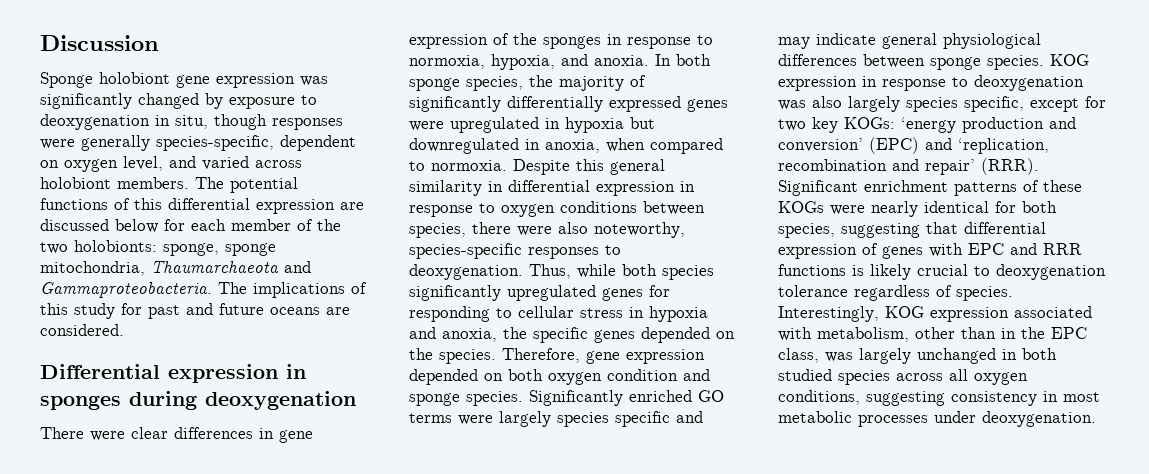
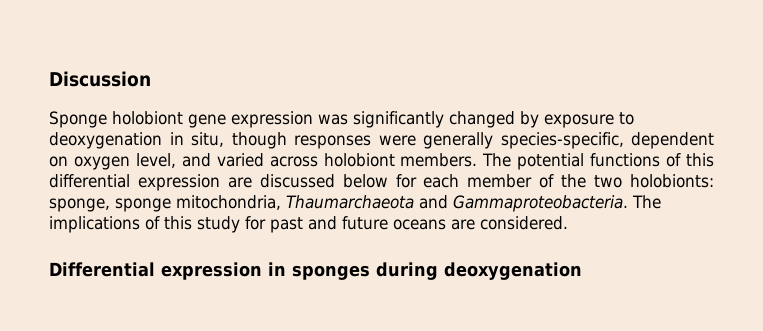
- There were clear differences in gene expression of the sponges in response to normoxia, hypoxia, and anoxia. In both sponge species, the majority of significantly differentially expressed genes were upregulated in hypoxia but downregulated in anoxia, when compared to normoxia. Despite this general similarity in differential expression in response to oxygen conditions between species, there were also noteworthy, species-specific responses to deoxygenation. Thus, while both species significantly upregulated genes for responding to cellular stress in hypoxia and anoxia, the specific genes depended on the species. Therefore, gene expression depended on both oxygen condition and sponge species. Significantly enriched GO terms were largely species specific and may indicate general physiological differences between sponge species. KOG expression in response to deoxygenation was also largely species specific, except for two key KOGs: ‘energy production and conversion’ (EPC) and ‘replication, recombination and repair’ (RRR). Significant enrichment patterns of these KOGs were nearly identical for both species, suggesting that differential expression of genes with EPC and RRR functions is likely crucial to deoxygenation tolerance regardless of species. Interestingly, KOG expression associated with metabolism, other than in the EPC class, was largely unchanged in both studied species across all oxygen conditions, suggesting consistency in most metabolic processes under deoxygenation.

